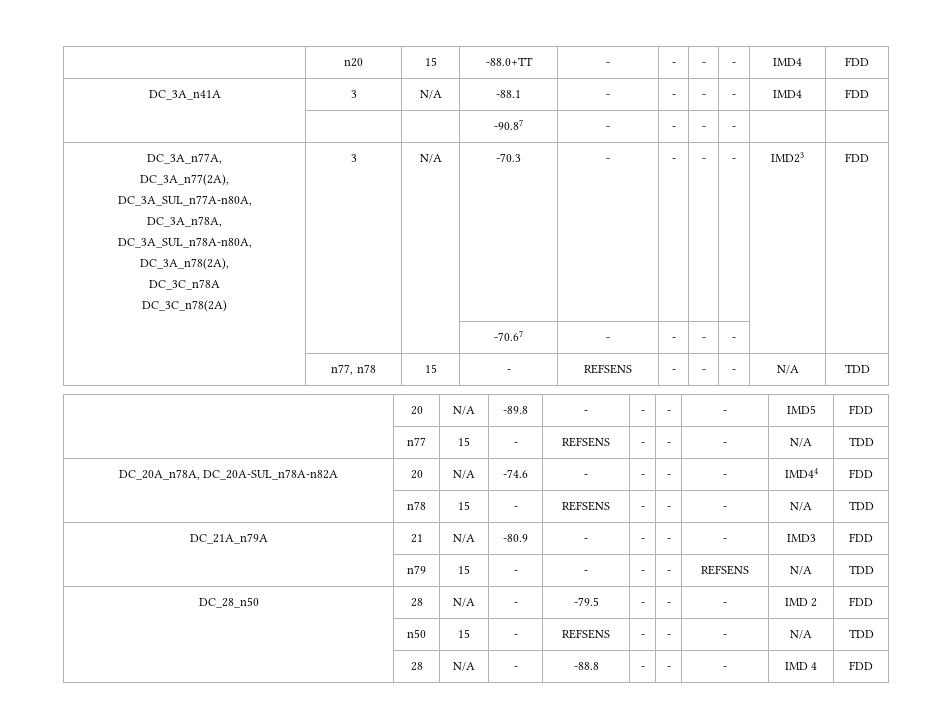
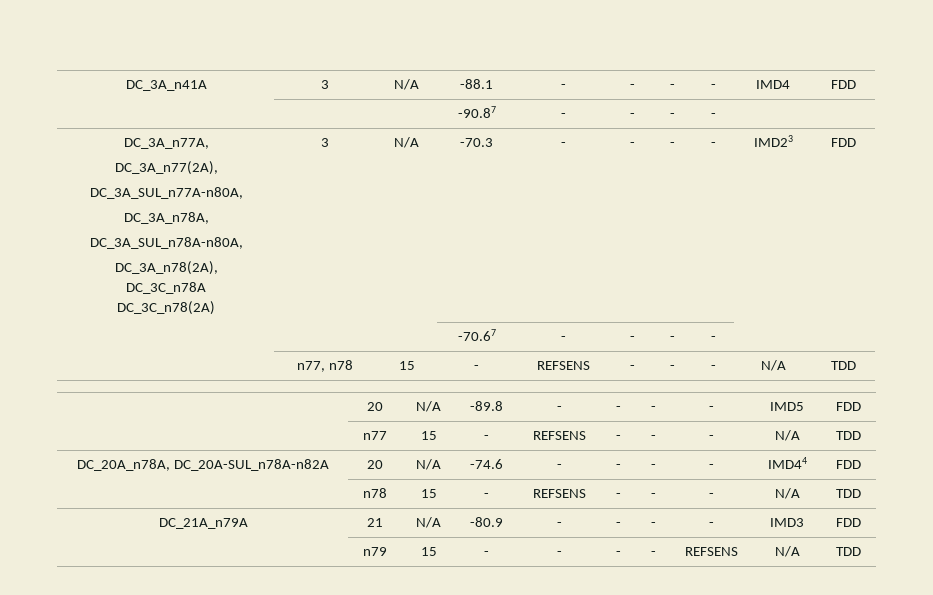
- | n20 | 15 | -88.0+TT | - | - | - | - | IMD4 | FDD
- DC_28_n50 | 28 | N/A | - | -79.5 | - | - | - | IMD 2 | FDD
- | n50 | 15 | - | REFSENS | - | - | - | N/A | TDD
- | 28 | N/A | - | -88.8 | - | - | - | IMD 4 | FDD

